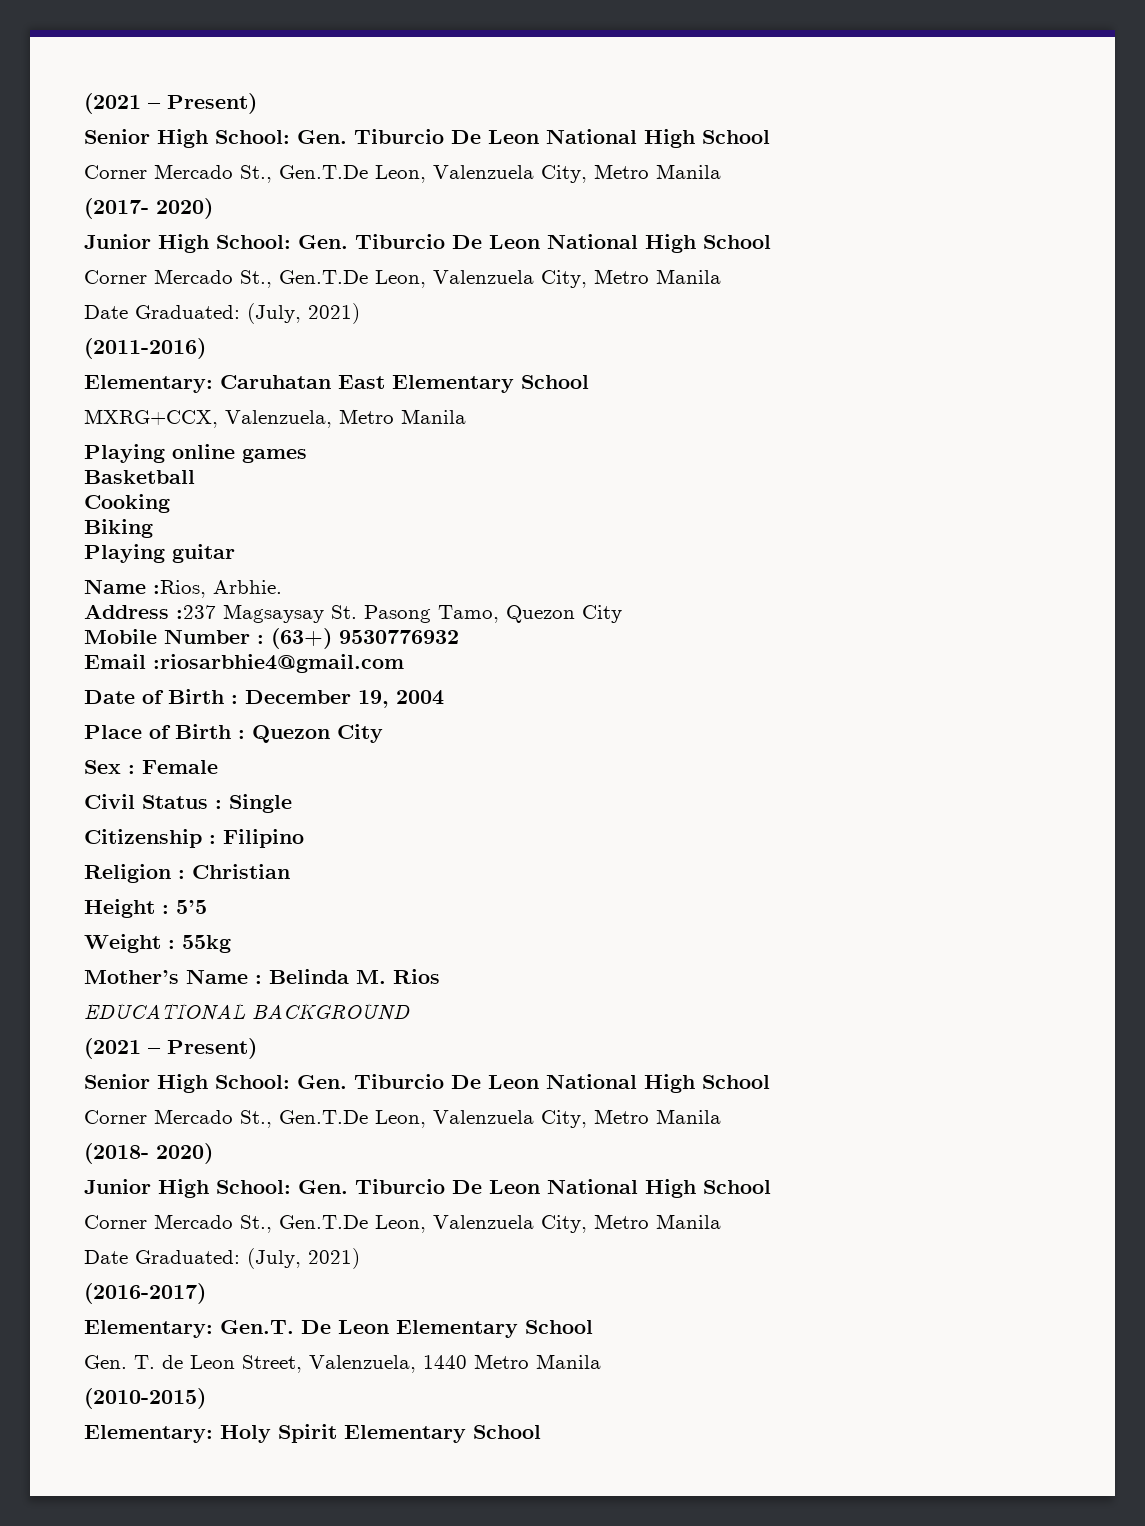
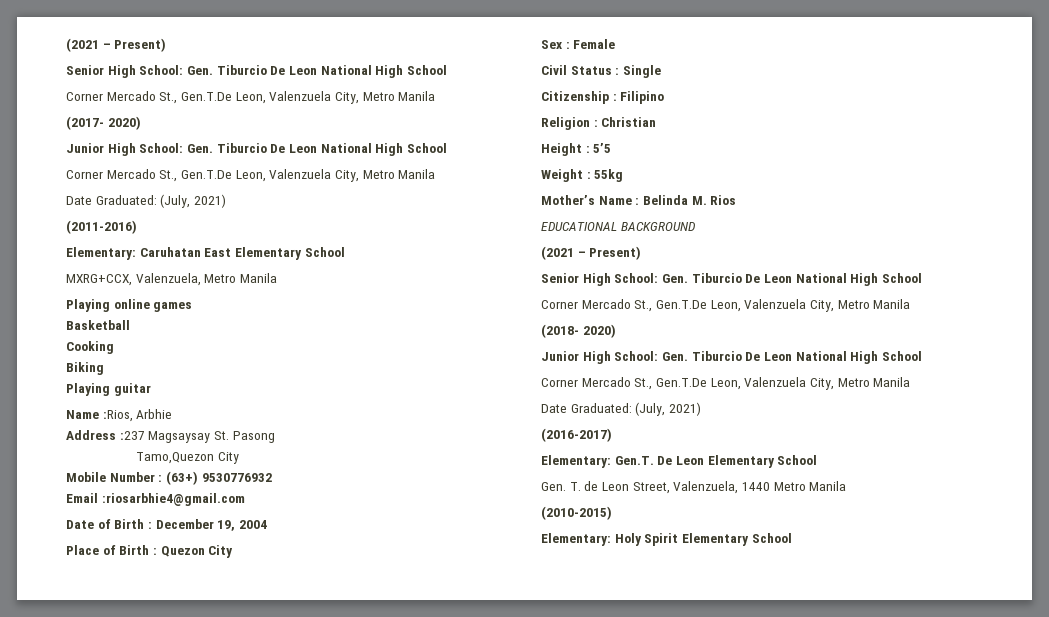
- Name :Rios, Arbhie.
+ Name :Rios, Arbhie
- Address :237 Magsaysay St. Pasong Tamo, Quezon City
+ Address :237 Magsaysay St. Pasong
+ Tamo,Quezon City

